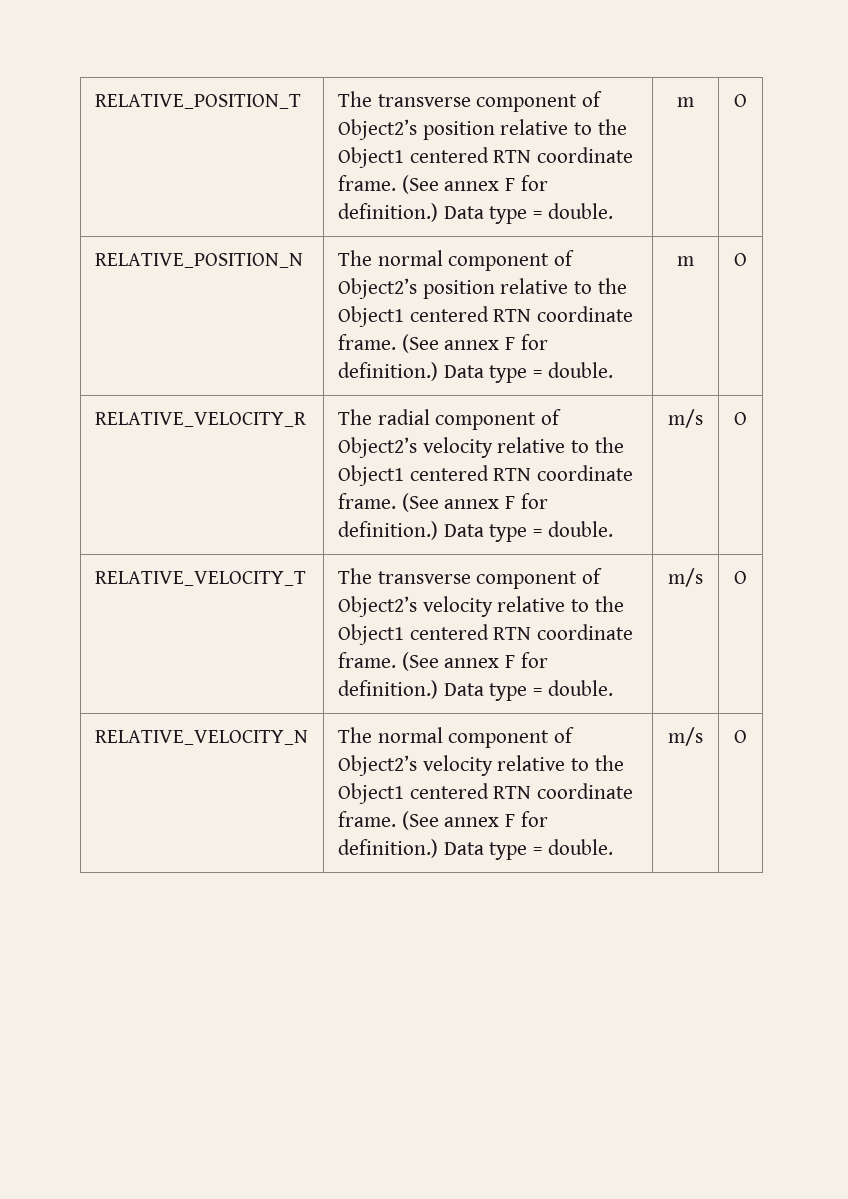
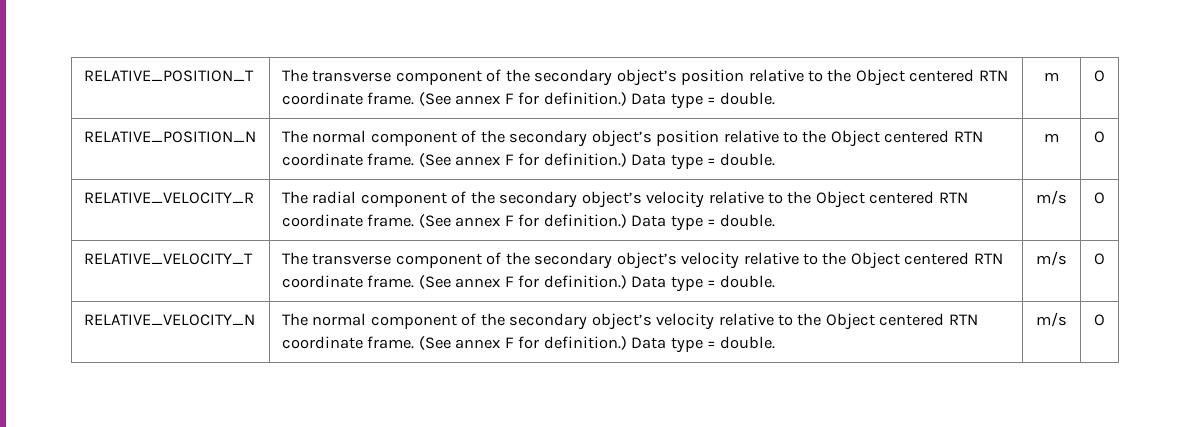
- RELATIVE_POSITION_T | The transverse component of Object2’s position relative to the Object1 centered RTN coordinate frame. (See annex F for definition.) Data type = double. | m | O
+ RELATIVE_POSITION_T | The transverse component of the secondary object’s position relative to the Object centered RTN coordinate frame. (See annex F for definition.) Data type = double. | m | O
- RELATIVE_POSITION_N | The normal component of Object2’s position relative to the Object1 centered RTN coordinate frame. (See annex F for definition.) Data type = double. | m | O
+ RELATIVE_POSITION_N | The normal component of the secondary object’s position relative to the Object centered RTN coordinate frame. (See annex F for definition.) Data type = double. | m | O
- RELATIVE_VELOCITY_R | The radial component of Object2’s velocity relative to the Object1 centered RTN coordinate frame. (See annex F for definition.) Data type = double. | m/s | O
+ RELATIVE_VELOCITY_R | The radial component of the secondary object’s velocity relative to the Object centered RTN coordinate frame. (See annex F for definition.) Data type = double. | m/s | O
- RELATIVE_VELOCITY_T | The transverse component of Object2’s velocity relative to the Object1 centered RTN coordinate frame. (See annex F for definition.) Data type = double. | m/s | O
+ RELATIVE_VELOCITY_T | The transverse component of the secondary object’s velocity relative to the Object centered RTN coordinate frame. (See annex F for definition.) Data type = double. | m/s | O
- RELATIVE_VELOCITY_N | The normal component of Object2’s velocity relative to the Object1 centered RTN coordinate frame. (See annex F for definition.) Data type = double. | m/s | O
+ RELATIVE_VELOCITY_N | The normal component of the secondary object’s velocity relative to the Object centered RTN coordinate frame. (See annex F for definition.) Data type = double. | m/s | O

